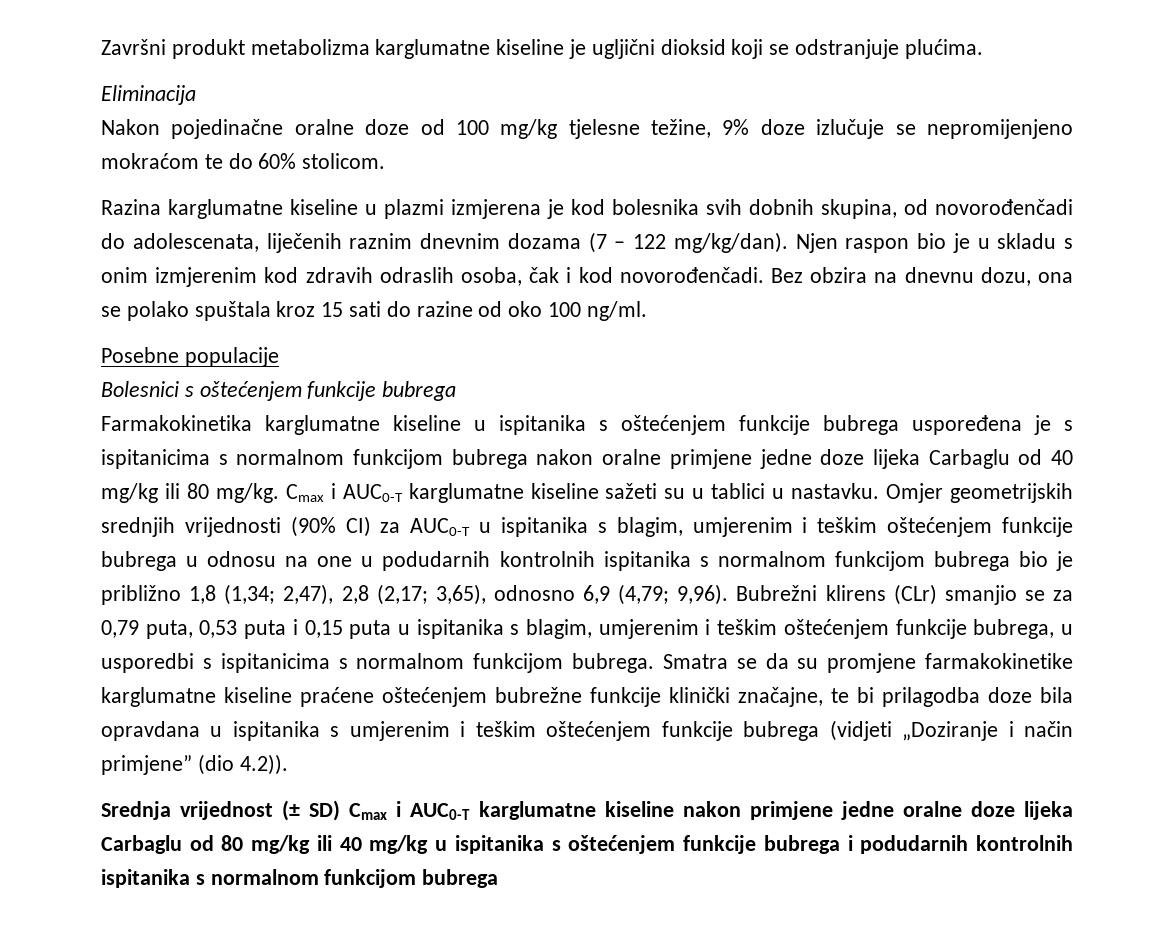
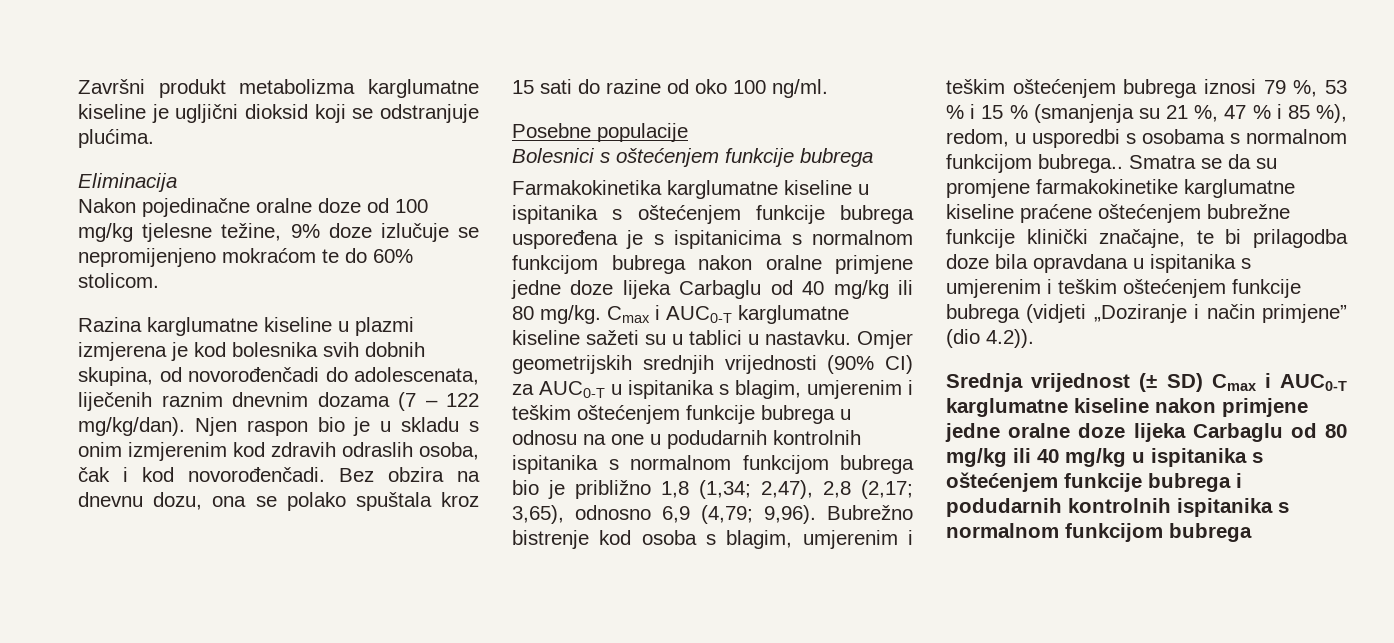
- Bubrežni klirens (CLr) smanjio se za 0,79 puta, 0,53 puta i 0,15 puta u ispitanika s blagim, umjerenim i teškim oštećenjem funkcije bubrega, u usporedbi s ispitanicima s normalnom funkcijom bubrega.
+ Bubrežno bistrenje kod osoba s blagim, umjerenim i teškim oštećenjem bubrega iznosi 79 %, 53 % i 15 % (smanjenja su 21 %, 47 % i 85 %), redom, u usporedbi s osobama s normalnom funkcijom bubrega..

